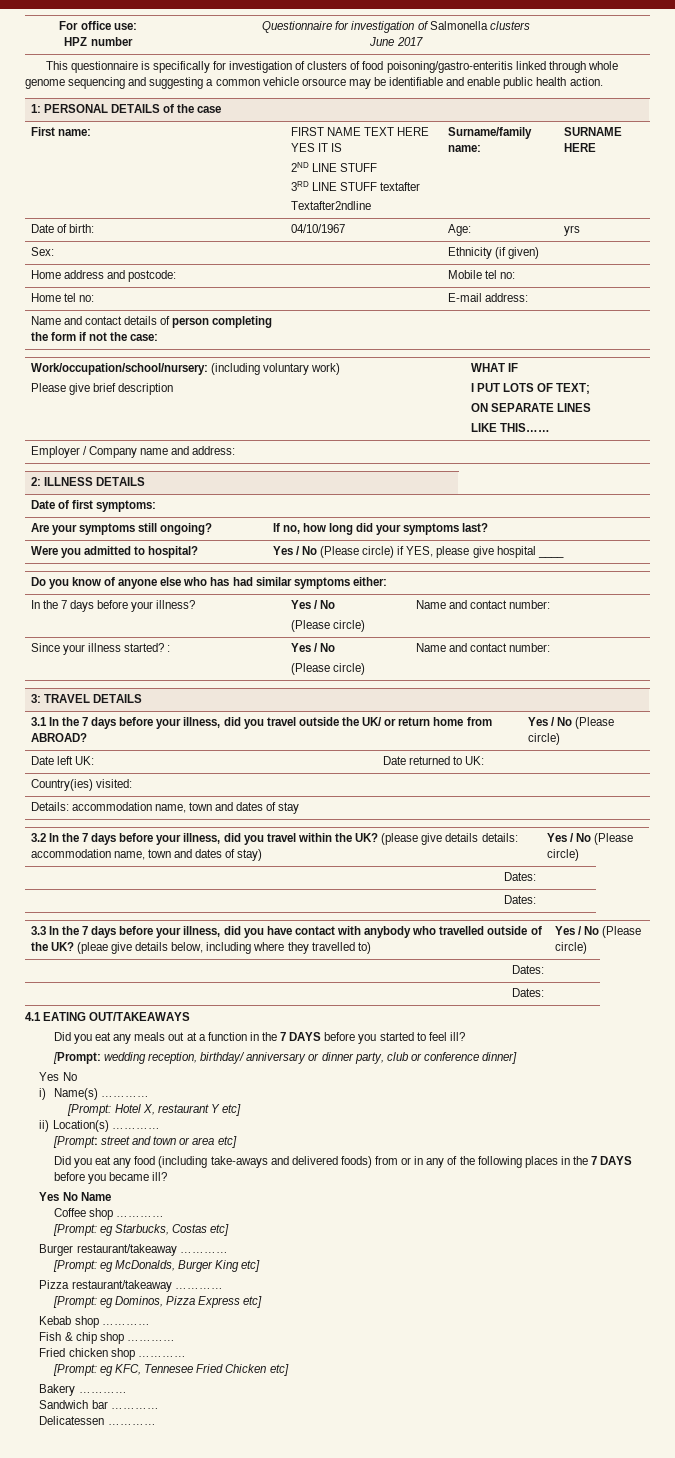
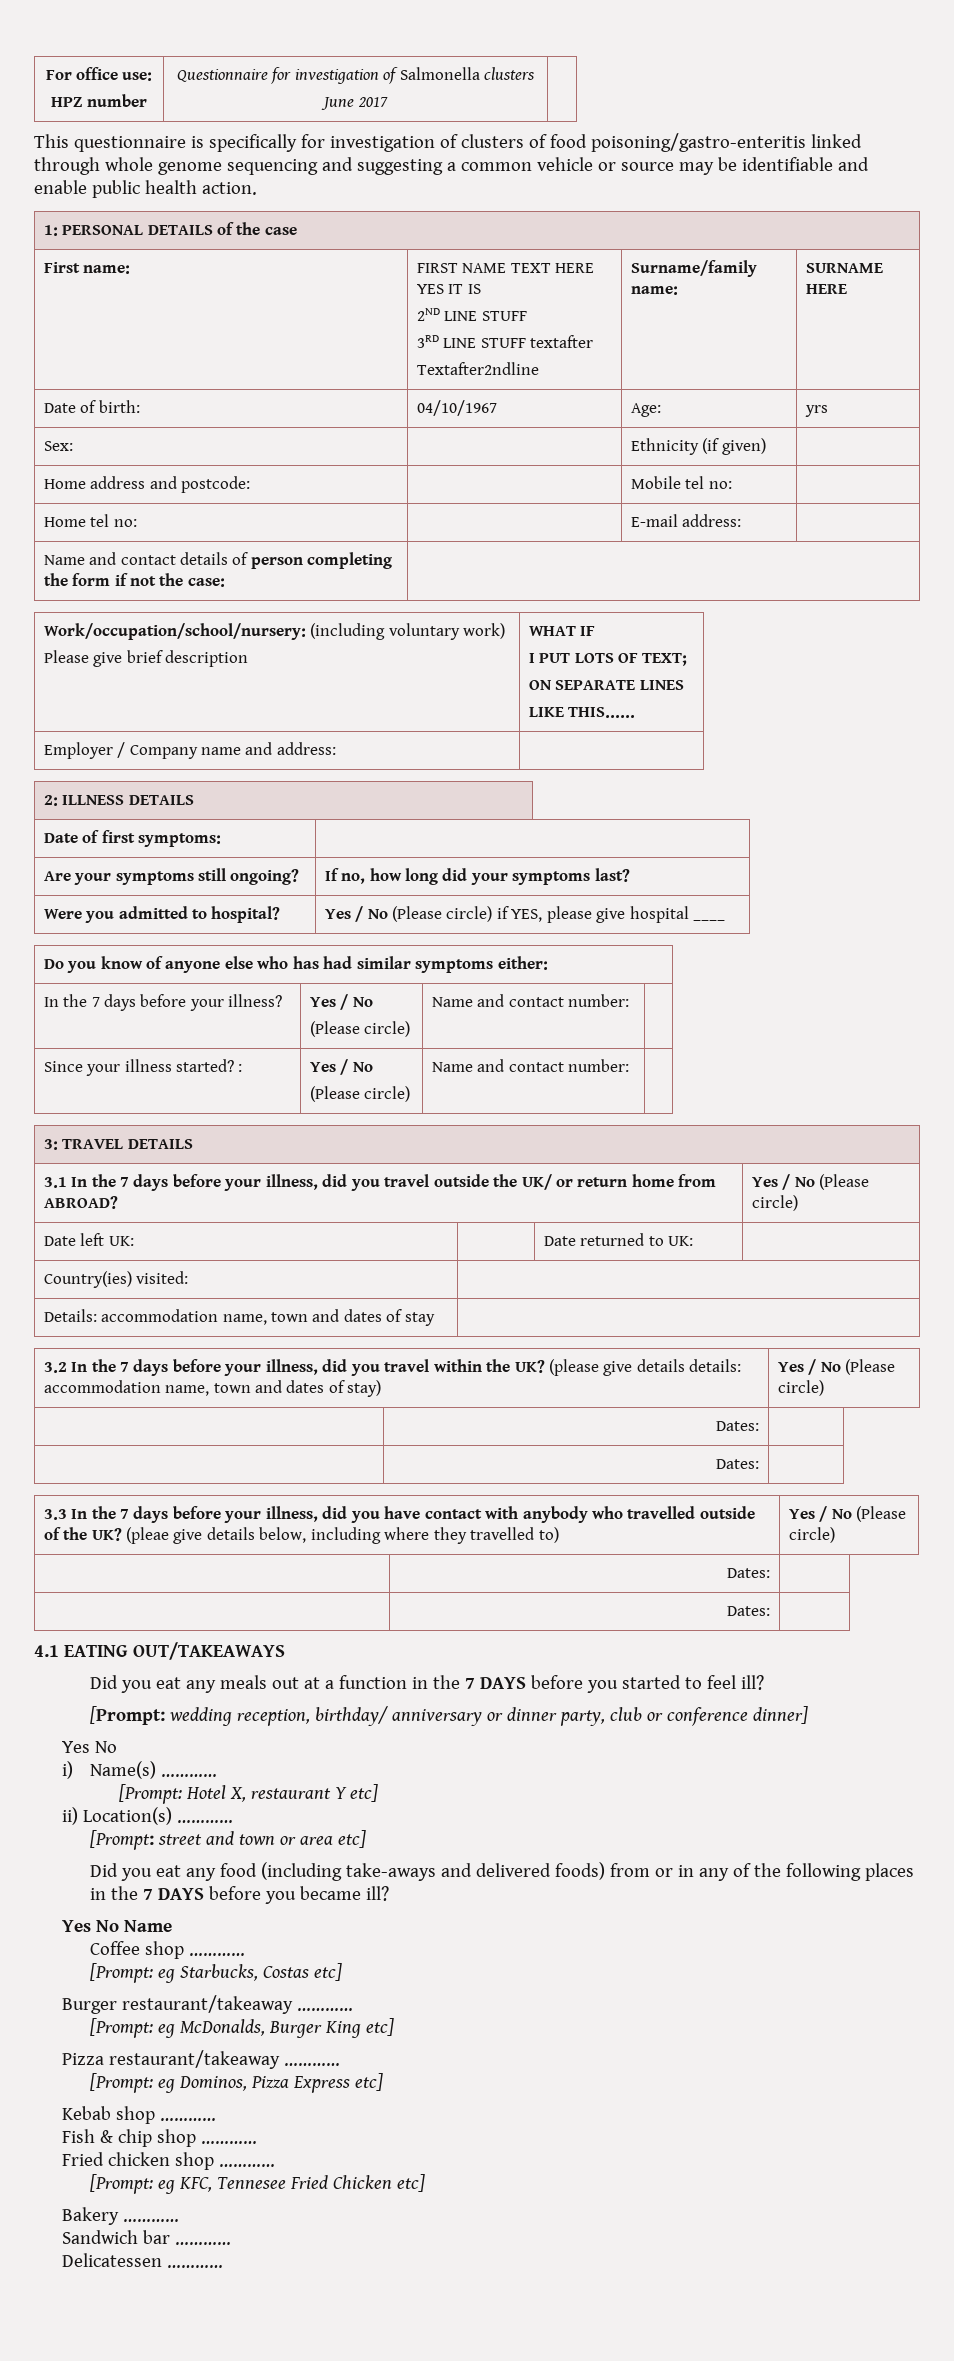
- This questionnaire is specifically for investigation of clusters of food poisoning/gastro-enteritis linked through whole genome sequencing and suggesting a common vehicle orsource may be identifiable and enable public health action.
+ This questionnaire is specifically for investigation of clusters of food poisoning/gastro-enteritis linked through whole genome sequencing and suggesting a common vehicle or source may be identifiable and enable public health action.

